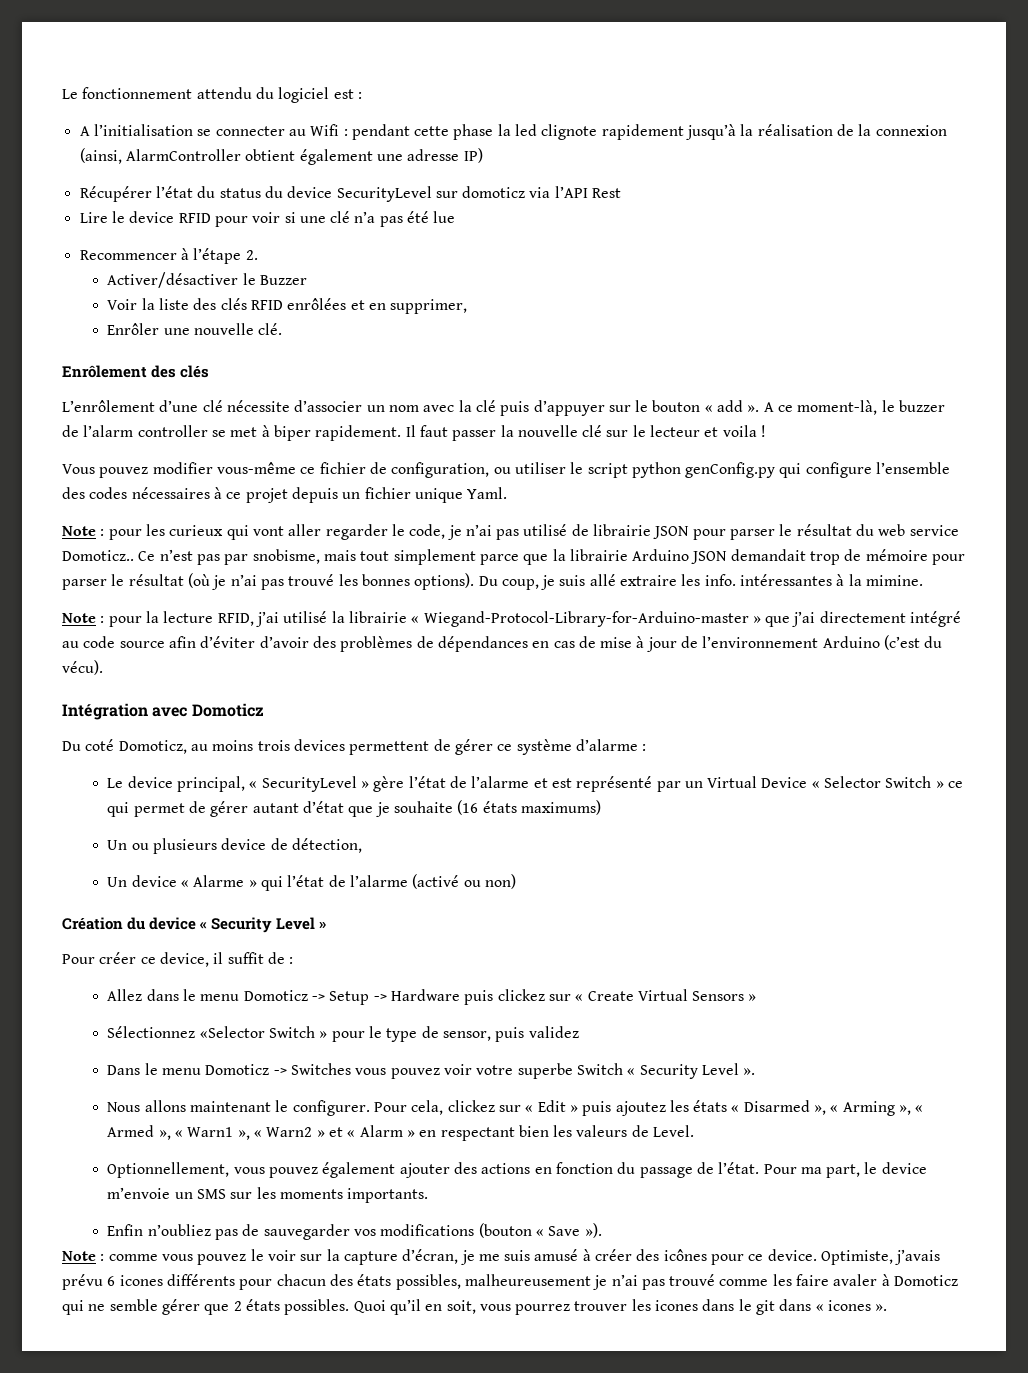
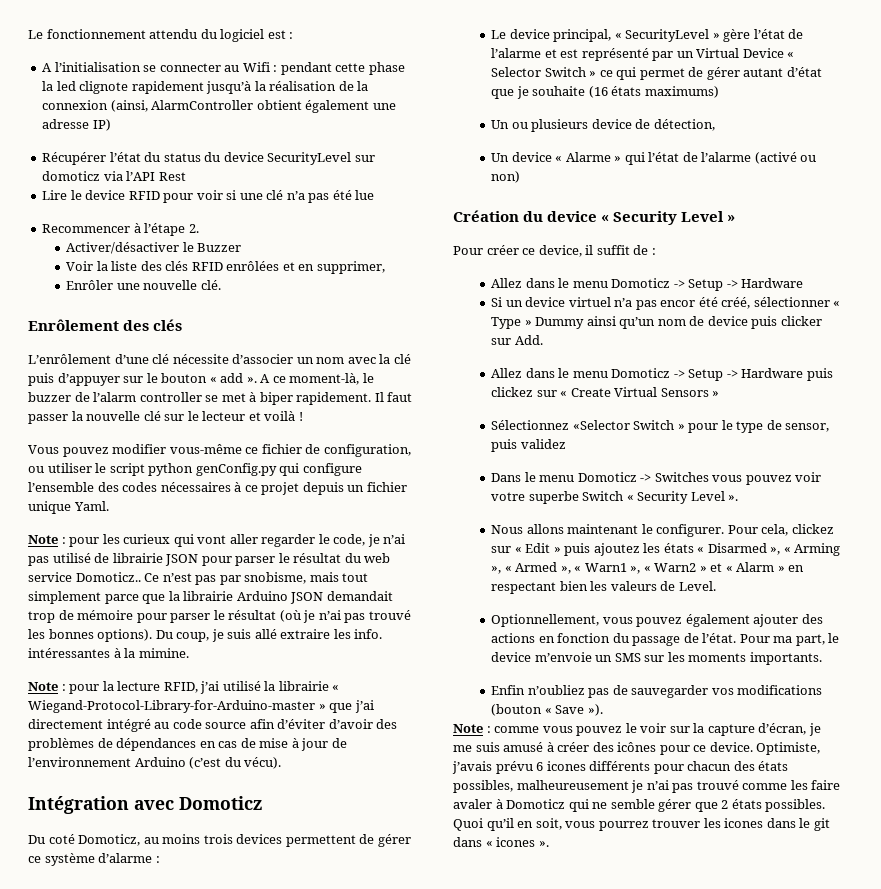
- Il faut passer la nouvelle clé sur le lecteur et voila !
+ Il faut passer la nouvelle clé sur le lecteur et voilà !
  Pour créer ce device, il suffit de :
+ Allez dans le menu Domoticz -> Setup -> Hardware
+ Si un device virtuel n’a pas encor été créé, sélectionner « Type » Dummy ainsi qu’un nom de device puis clicker sur Add.

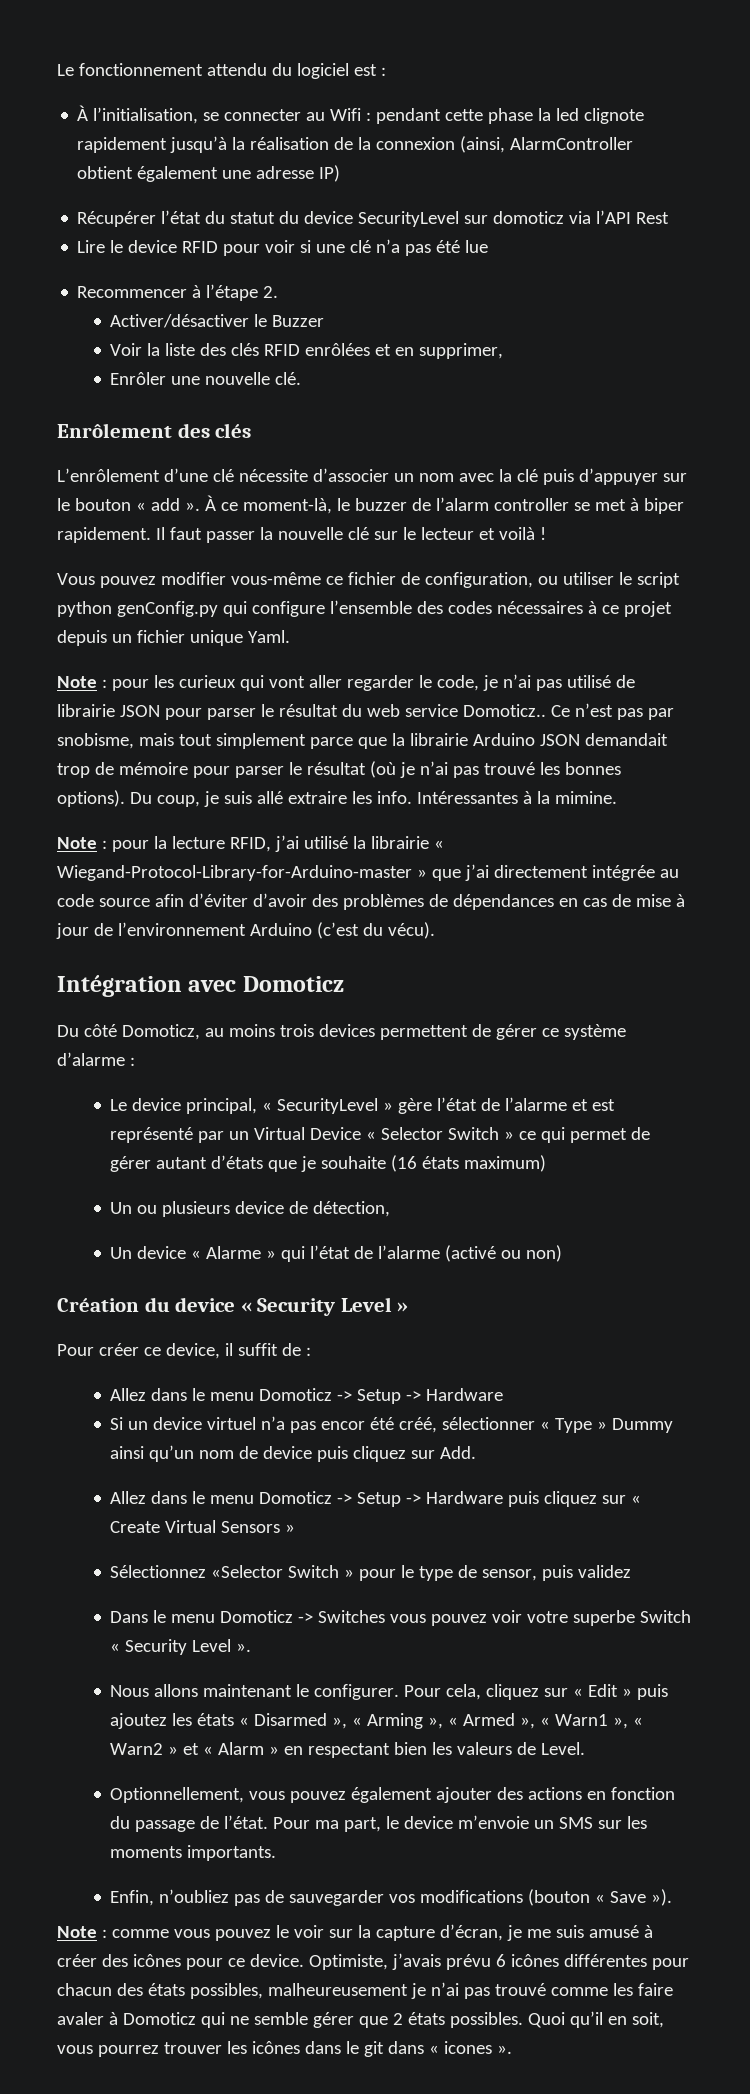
- A l’initialisation se connecter au Wifi : pendant cette phase la led clignote rapidement jusqu’à la réalisation de la connexion (ainsi, AlarmController obtient également une adresse IP)
+ À l’initialisation, se connecter au Wifi : pendant cette phase la led clignote rapidement jusqu’à la réalisation de la connexion (ainsi, AlarmController obtient également une adresse IP)
- Récupérer l’état du status du device SecurityLevel sur domoticz via l’API Rest
+ Récupérer l’état du statut du device SecurityLevel sur domoticz via l’API Rest
- A ce moment-là, le buzzer de l’alarm controller se met à biper rapidement.
+ À ce moment-là, le buzzer de l’alarm controller se met à biper rapidement.
- Du coup, je suis allé extraire les info. intéressantes à la mimine.
+ Du coup, je suis allé extraire les info. Intéressantes à la mimine.
- Note : pour la lecture RFID, j’ai utilisé la librairie « Wiegand-Protocol-Library-for-Arduino-master » que j’ai directement intégré au code source afin d’éviter d’avoir des problèmes de dépendances en cas de mise à jour de l’environnement Arduino (c’est du vécu).
+ Note : pour la lecture RFID, j’ai utilisé la librairie « Wiegand-Protocol-Library-for-Arduino-master » que j’ai directement intégrée au code source afin d’éviter d’avoir des problèmes de dépendances en cas de mise à jour de l’environnement Arduino (c’est du vécu).
- Du coté Domoticz, au moins trois devices permettent de gérer ce système d’alarme :
+ Du côté Domoticz, au moins trois devices permettent de gérer ce système d’alarme :
- Le device principal, « SecurityLevel » gère l’état de l’alarme et est représenté par un Virtual Device « Selector Switch » ce qui permet de gérer autant d’état que je souhaite (16 états maximums)
+ Le device principal, « SecurityLevel » gère l’état de l’alarme et est représenté par un Virtual Device « Selector Switch » ce qui permet de gérer autant d’états que je souhaite (16 états maximum)
- Si un device virtuel n’a pas encor été créé, sélectionner « Type » Dummy ainsi qu’un nom de device puis clicker sur Add.
+ Si un device virtuel n’a pas encor été créé, sélectionner « Type » Dummy ainsi qu’un nom de device puis cliquez sur Add.
- Allez dans le menu Domoticz -> Setup -> Hardware puis clickez sur « Create Virtual Sensors »
+ Allez dans le menu Domoticz -> Setup -> Hardware puis cliquez sur « Create Virtual Sensors »
- Pour cela, clickez sur « Edit » puis ajoutez les états « Disarmed », « Arming », « Armed », « Warn1 », « Warn2 » et « Alarm » en respectant bien les valeurs de Level.
+ Pour cela, cliquez sur « Edit » puis ajoutez les états « Disarmed », « Arming », « Armed », « Warn1 », « Warn2 » et « Alarm » en respectant bien les valeurs de Level.
- Enfin n’oubliez pas de sauvegarder vos modifications (bouton « Save »).
+ Enfin, n’oubliez pas de sauvegarder vos modifications (bouton « Save »).
- Optimiste, j’avais prévu 6 icones différents pour chacun des états possibles, malheureusement je n’ai pas trouvé comme les faire avaler à Domoticz qui ne semble gérer que 2 états possibles.
+ Optimiste, j’avais prévu 6 icônes différentes pour chacun des états possibles, malheureusement je n’ai pas trouvé comme les faire avaler à Domoticz qui ne semble gérer que 2 états possibles.
- Quoi qu’il en soit, vous pourrez trouver les icones dans le git dans « icones ».
+ Quoi qu’il en soit, vous pourrez trouver les icônes dans le git dans « icones ».

